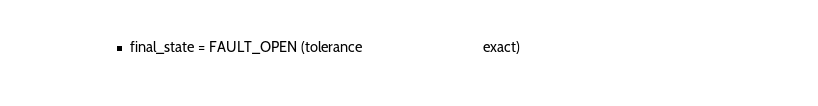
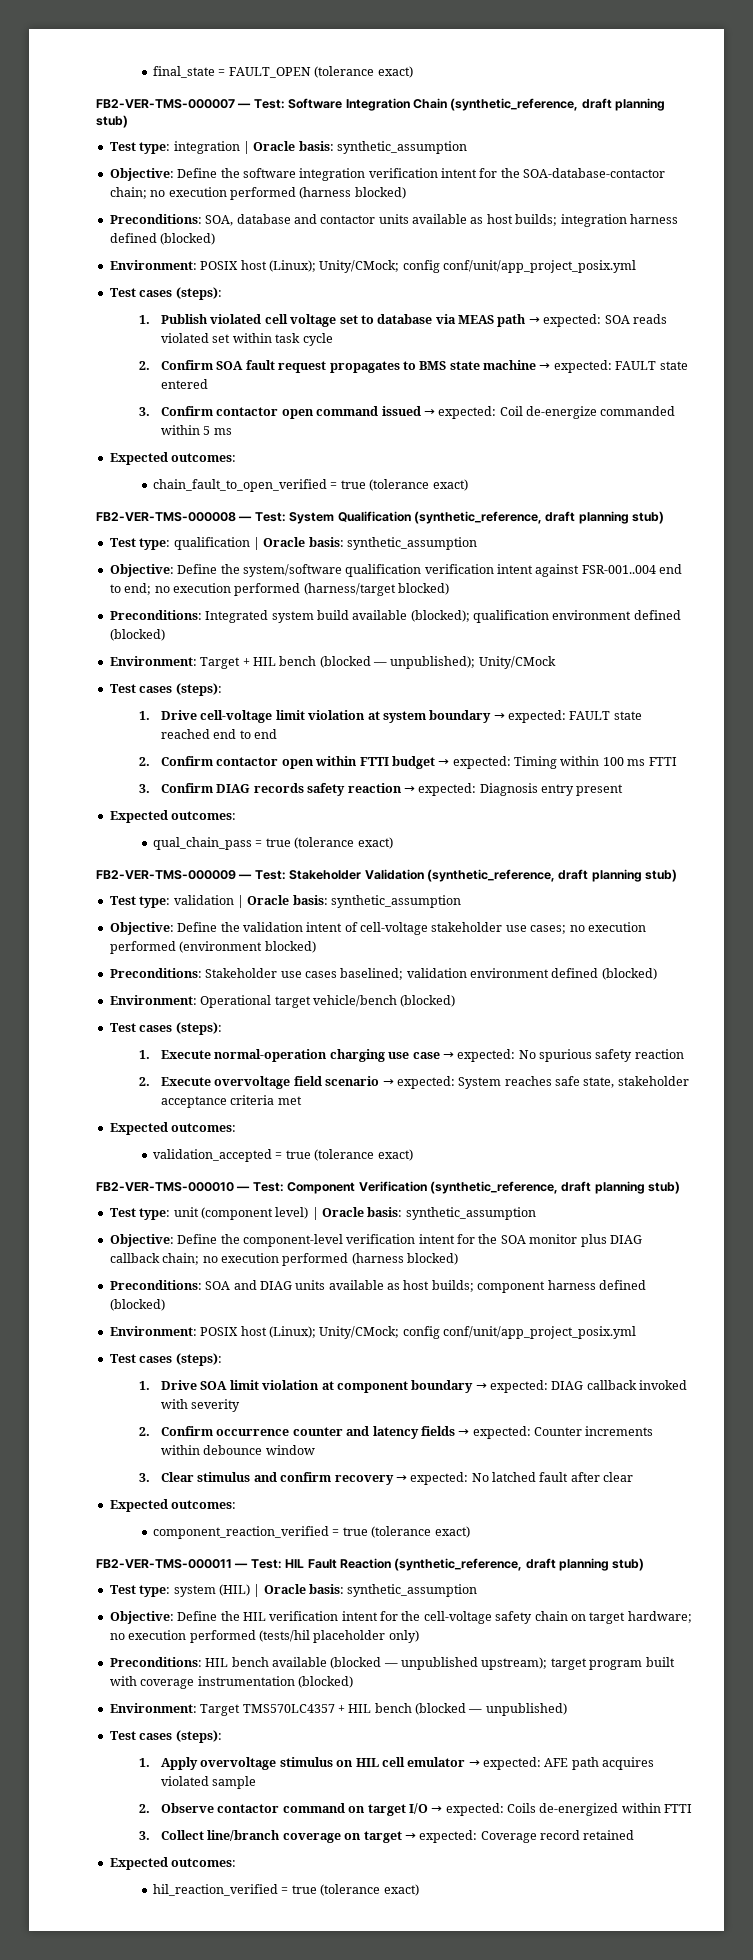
+ FB2-VER-TMS-000007 — Test: Software Integration Chain (synthetic_reference, draft planning stub)
+ Test type: integration | Oracle basis: synthetic_assumption
+ Objective: Define the software integration verification intent for the SOA-database-contactor chain; no execution performed (harness blocked)
+ Preconditions: SOA, database and contactor units available as host builds; integration harness defined (blocked)
+ Environment: POSIX host (Linux); Unity/CMock; config conf/unit/app_project_posix.yml
+ Test cases (steps):
+ 1. Publish violated cell voltage set to database via MEAS path → expected: SOA reads violated set within task cycle
+ 2. Confirm SOA fault request propagates to BMS state machine → expected: FAULT state entered
+ 3. Confirm contactor open command issued → expected: Coil de-energize commanded within 5 ms
+ Expected outcomes:
+ chain_fault_to_open_verified = true (tolerance exact)
+ FB2-VER-TMS-000008 — Test: System Qualification (synthetic_reference, draft planning stub)
+ Test type: qualification | Oracle basis: synthetic_assumption
+ Objective: Define the system/software qualification verification intent against FSR-001..004 end to end; no execution performed (harness/target blocked)
+ Preconditions: Integrated system build available (blocked); qualification environment defined (blocked)
+ Environment: Target + HIL bench (blocked — unpublished); Unity/CMock
+ Test cases (steps):
+ 1. Drive cell-voltage limit violation at system boundary → expected: FAULT state reached end to end
+ 2. Confirm contactor open within FTTI budget → expected: Timing within 100 ms FTTI
+ 3. Confirm DIAG records safety reaction → expected: Diagnosis entry present
+ Expected outcomes:
+ qual_chain_pass = true (tolerance exact)
+ FB2-VER-TMS-000009 — Test: Stakeholder Validation (synthetic_reference, draft planning stub)
+ Test type: validation | Oracle basis: synthetic_assumption
+ Objective: Define the validation intent of cell-voltage stakeholder use cases; no execution performed (environment blocked)
+ Preconditions: Stakeholder use cases baselined; validation environment defined (blocked)
+ Environment: Operational target vehicle/bench (blocked)
+ Test cases (steps):
+ 1. Execute normal-operation charging use case → expected: No spurious safety reaction
+ 2. Execute overvoltage field scenario → expected: System reaches safe state, stakeholder acceptance criteria met
+ Expected outcomes:
+ validation_accepted = true (tolerance exact)
+ FB2-VER-TMS-000010 — Test: Component Verification (synthetic_reference, draft planning stub)
+ Test type: unit (component level) | Oracle basis: synthetic_assumption
+ Objective: Define the component-level verification intent for the SOA monitor plus DIAG callback chain; no execution performed (harness blocked)
+ Preconditions: SOA and DIAG units available as host builds; component harness defined (blocked)
+ Environment: POSIX host (Linux); Unity/CMock; config conf/unit/app_project_posix.yml
+ Test cases (steps):
+ 1. Drive SOA limit violation at component boundary → expected: DIAG callback invoked with severity
+ 2. Confirm occurrence counter and latency fields → expected: Counter increments within debounce window
+ 3. Clear stimulus and confirm recovery → expected: No latched fault after clear
+ Expected outcomes:
+ component_reaction_verified = true (tolerance exact)
+ FB2-VER-TMS-000011 — Test: HIL Fault Reaction (synthetic_reference, draft planning stub)
+ Test type: system (HIL) | Oracle basis: synthetic_assumption
+ Objective: Define the HIL verification intent for the cell-voltage safety chain on target hardware; no execution performed (tests/hil placeholder only)
+ Preconditions: HIL bench available (blocked — unpublished upstream); target program built with coverage instrumentation (blocked)
+ Environment: Target TMS570LC4357 + HIL bench (blocked — unpublished)
+ Test cases (steps):
+ 1. Apply overvoltage stimulus on HIL cell emulator → expected: AFE path acquires violated sample
+ 2. Observe contactor command on target I/O → expected: Coils de-energized within FTTI
+ 3. Collect line/branch coverage on target → expected: Coverage record retained
+ Expected outcomes:
+ hil_reaction_verified = true (tolerance exact)

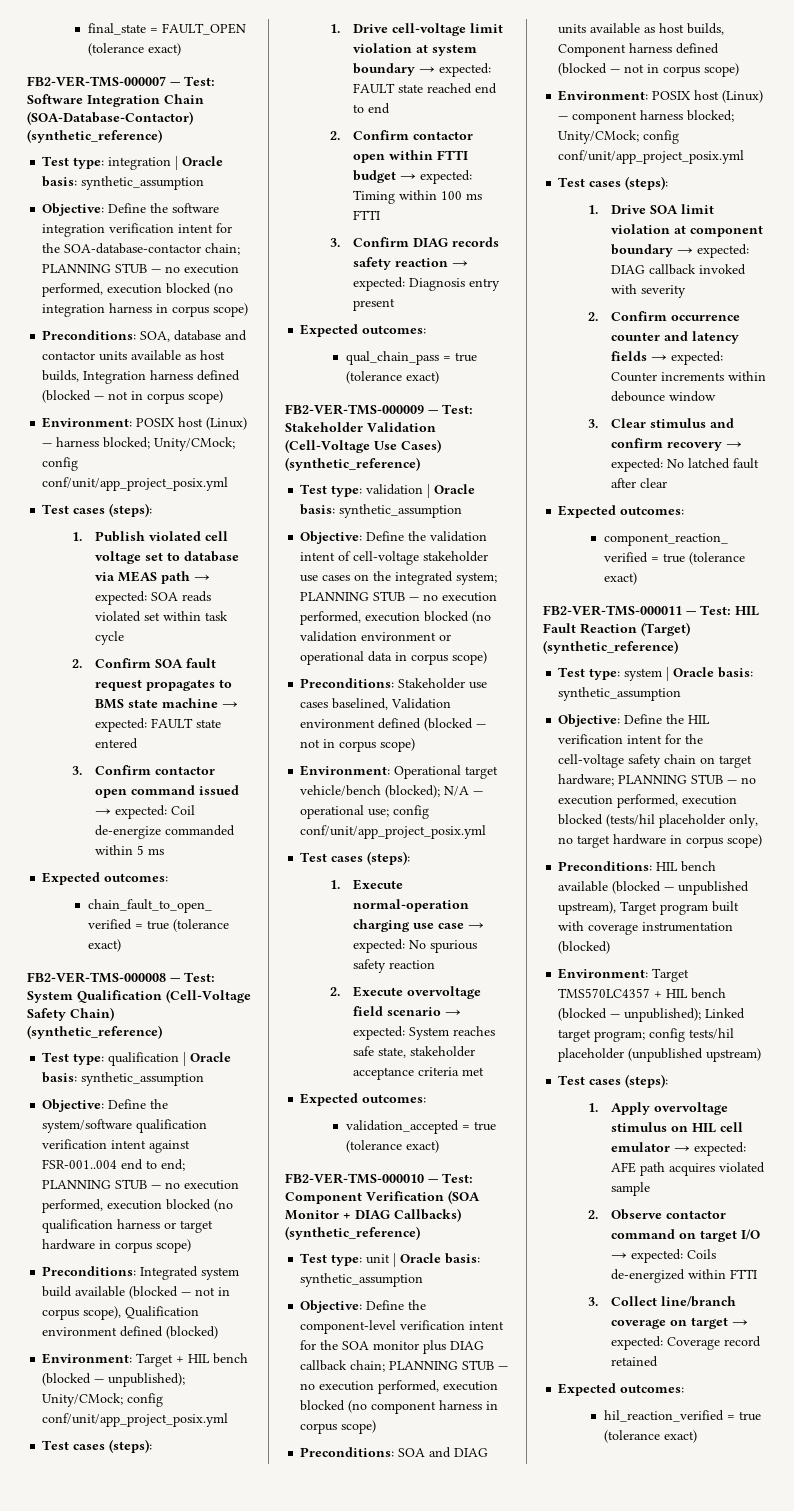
- FB2-VER-TMS-000007 — Test: Software Integration Chain (synthetic_reference, draft planning stub)
+ FB2-VER-TMS-000007 — Test: Software Integration Chain (SOA-Database-Contactor) (synthetic_reference)
- Objective: Define the software integration verification intent for the SOA-database-contactor chain; no execution performed (harness blocked)
+ Objective: Define the software integration verification intent for the SOA-database-contactor chain; PLANNING STUB — no execution performed, execution blocked (no integration harness in corpus scope)
- Preconditions: SOA, database and contactor units available as host builds; integration harness defined (blocked)
- Environment: POSIX host (Linux); Unity/CMock; config conf/unit/app_project_posix.yml
+ Preconditions: SOA, database and contactor units available as host builds, Integration harness defined (blocked — not in corpus scope)
+ Environment: POSIX host (Linux) — harness blocked; Unity/CMock; config conf/unit/app_project_posix.yml
- FB2-VER-TMS-000008 — Test: System Qualification (synthetic_reference, draft planning stub)
+ FB2-VER-TMS-000008 — Test: System Qualification (Cell-Voltage Safety Chain) (synthetic_reference)
- Objective: Define the system/software qualification verification intent against FSR-001..004 end to end; no execution performed (harness/target blocked)
+ Objective: Define the system/software qualification verification intent against FSR-001..004 end to end; PLANNING STUB — no execution performed, execution blocked (no qualification harness or target hardware in corpus scope)
- Preconditions: Integrated system build available (blocked); qualification environment defined (blocked)
+ Preconditions: Integrated system build available (blocked — not in corpus scope), Qualification environment defined (blocked)
- Environment: Target + HIL bench (blocked — unpublished); Unity/CMock
+ Environment: Target + HIL bench (blocked — unpublished); Unity/CMock; config conf/unit/app_project_posix.yml
- FB2-VER-TMS-000009 — Test: Stakeholder Validation (synthetic_reference, draft planning stub)
+ FB2-VER-TMS-000009 — Test: Stakeholder Validation (Cell-Voltage Use Cases) (synthetic_reference)
- Objective: Define the validation intent of cell-voltage stakeholder use cases; no execution performed (environment blocked)
- Preconditions: Stakeholder use cases baselined; validation environment defined (blocked)
- Environment: Operational target vehicle/bench (blocked)
+ Objective: Define the validation intent of cell-voltage stakeholder use cases on the integrated system; PLANNING STUB — no execution performed, execution blocked (no validation environment or operational data in corpus scope)
+ Preconditions: Stakeholder use cases baselined, Validation environment defined (blocked — not in corpus scope)
+ Environment: Operational target vehicle/bench (blocked); N/A — operational use; config conf/unit/app_project_posix.yml
- FB2-VER-TMS-000010 — Test: Component Verification (synthetic_reference, draft planning stub)
+ FB2-VER-TMS-000010 — Test: Component Verification (SOA Monitor + DIAG Callbacks) (synthetic_reference)
- Test type: unit (component level) | Oracle basis: synthetic_assumption
+ Test type: unit | Oracle basis: synthetic_assumption
- Objective: Define the component-level verification intent for the SOA monitor plus DIAG callback chain; no execution performed (harness blocked)
+ Objective: Define the component-level verification intent for the SOA monitor plus DIAG callback chain; PLANNING STUB — no execution performed, execution blocked (no component harness in corpus scope)
- Preconditions: SOA and DIAG units available as host builds; component harness defined (blocked)
- Environment: POSIX host (Linux); Unity/CMock; config conf/unit/app_project_posix.yml
+ Preconditions: SOA and DIAG units available as host builds, Component harness defined (blocked — not in corpus scope)
+ Environment: POSIX host (Linux) — component harness blocked; Unity/CMock; config conf/unit/app_project_posix.yml
- FB2-VER-TMS-000011 — Test: HIL Fault Reaction (synthetic_reference, draft planning stub)
+ FB2-VER-TMS-000011 — Test: HIL Fault Reaction (Target) (synthetic_reference)
- Test type: system (HIL) | Oracle basis: synthetic_assumption
+ Test type: system | Oracle basis: synthetic_assumption
- Objective: Define the HIL verification intent for the cell-voltage safety chain on target hardware; no execution performed (tests/hil placeholder only)
+ Objective: Define the HIL verification intent for the cell-voltage safety chain on target hardware; PLANNING STUB — no execution performed, execution blocked (tests/hil placeholder only, no target hardware in corpus scope)
- Preconditions: HIL bench available (blocked — unpublished upstream); target program built with coverage instrumentation (blocked)
+ Preconditions: HIL bench available (blocked — unpublished upstream), Target program built with coverage instrumentation (blocked)
- Environment: Target TMS570LC4357 + HIL bench (blocked — unpublished)
+ Environment: Target TMS570LC4357 + HIL bench (blocked — unpublished); Linked target program; config tests/hil placeholder (unpublished upstream)

